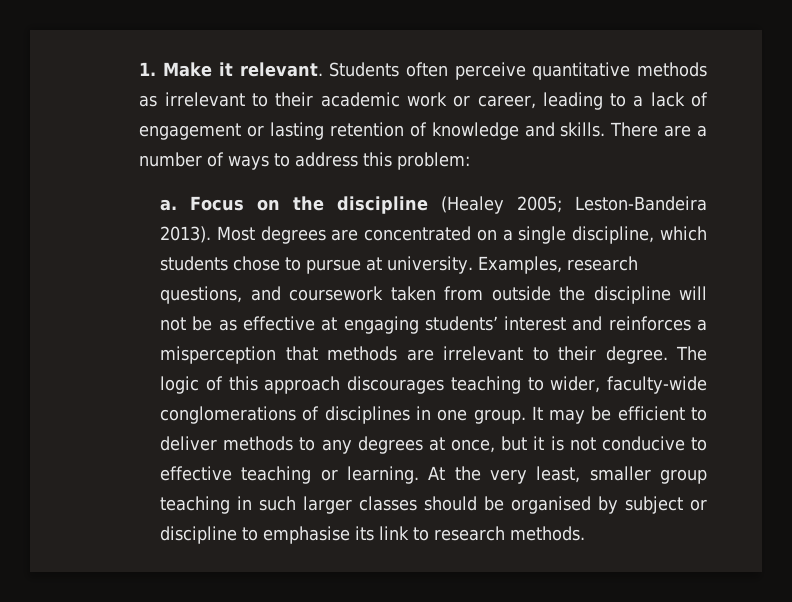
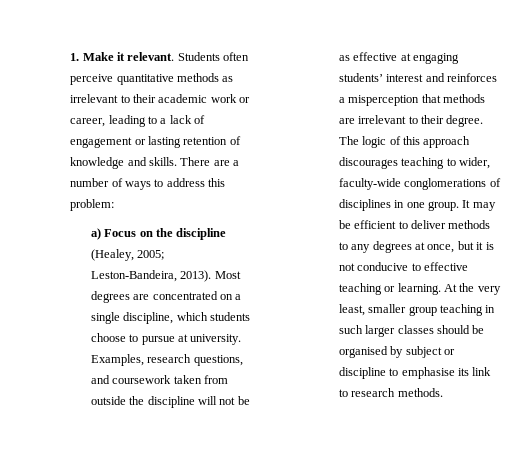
- a. Focus on the discipline (Healey 2005; Leston-Bandeira 2013).
+ a) Focus on the discipline (Healey, 2005; Leston-Bandeira, 2013).
- Most degrees are concentrated on a single discipline, which students chose to pursue at university.
+ Most degrees are concentrated on a single discipline, which students choose to pursue at university.

